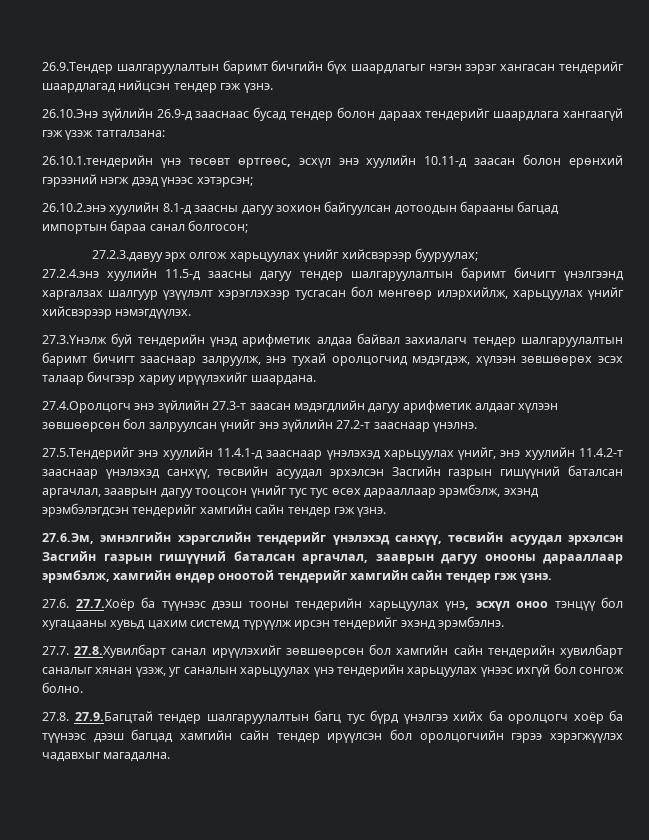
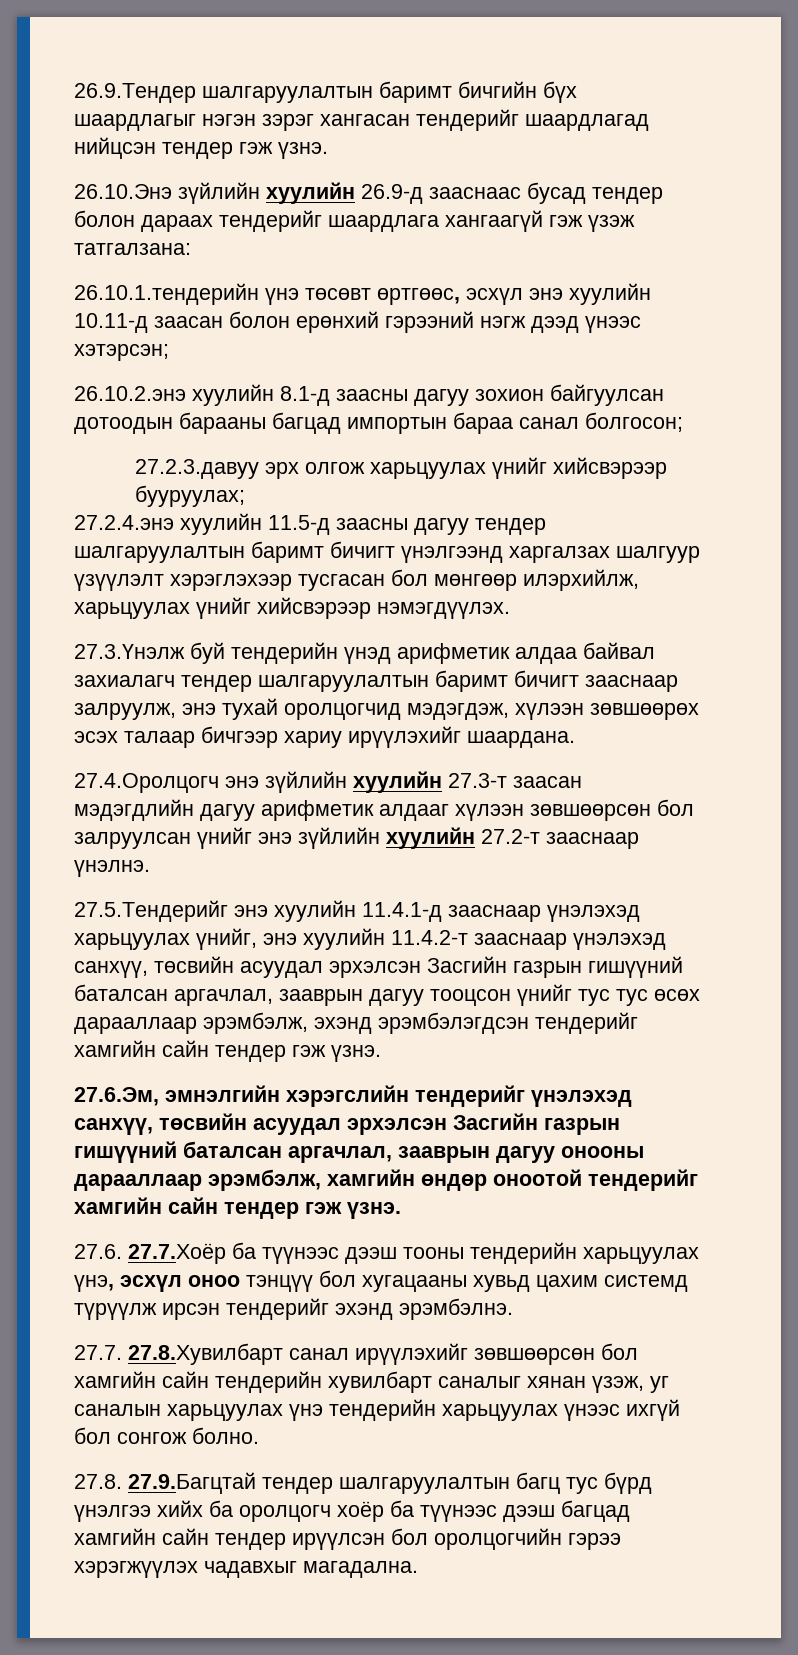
- 26.10.Энэ зүйлийн 26.9-д зааснаас бусад тендер болон дараах тендерийг шаардлага хангаагүй гэж үзэж татгалзана:
+ 26.10.Энэ зүйлийн хуулийн 26.9-д зааснаас бусад тендер болон дараах тендерийг шаардлага хангаагүй гэж үзэж татгалзана:
- 27.4.Оролцогч энэ зүйлийн 27.3-т заасан мэдэгдлийн дагуу арифметик алдааг хүлээн зөвшөөрсөн бол залруулсан үнийг энэ зүйлийн 27.2-т зааснаар үнэлнэ.
+ 27.4.Оролцогч энэ зүйлийн хуулийн 27.3-т заасан мэдэгдлийн дагуу арифметик алдааг хүлээн зөвшөөрсөн бол залруулсан үнийг энэ зүйлийн хуулийн 27.2-т зааснаар үнэлнэ.

